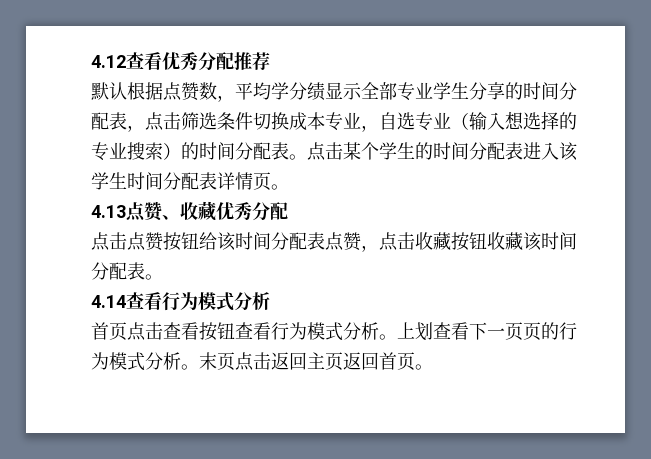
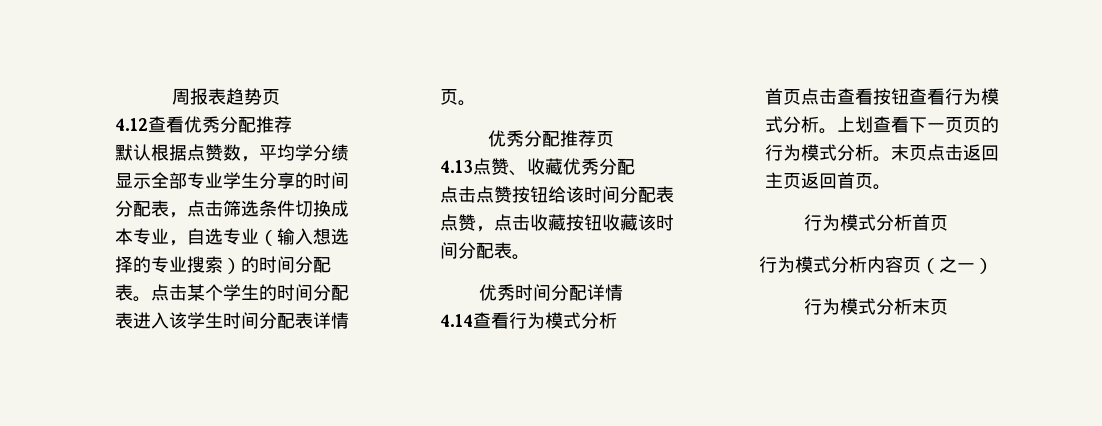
+ 周报表趋势页
+ 优秀分配推荐页
+ 优秀时间分配详情
+ 行为模式分析首页
+ 行为模式分析内容页（之一）
+ 行为模式分析末页

